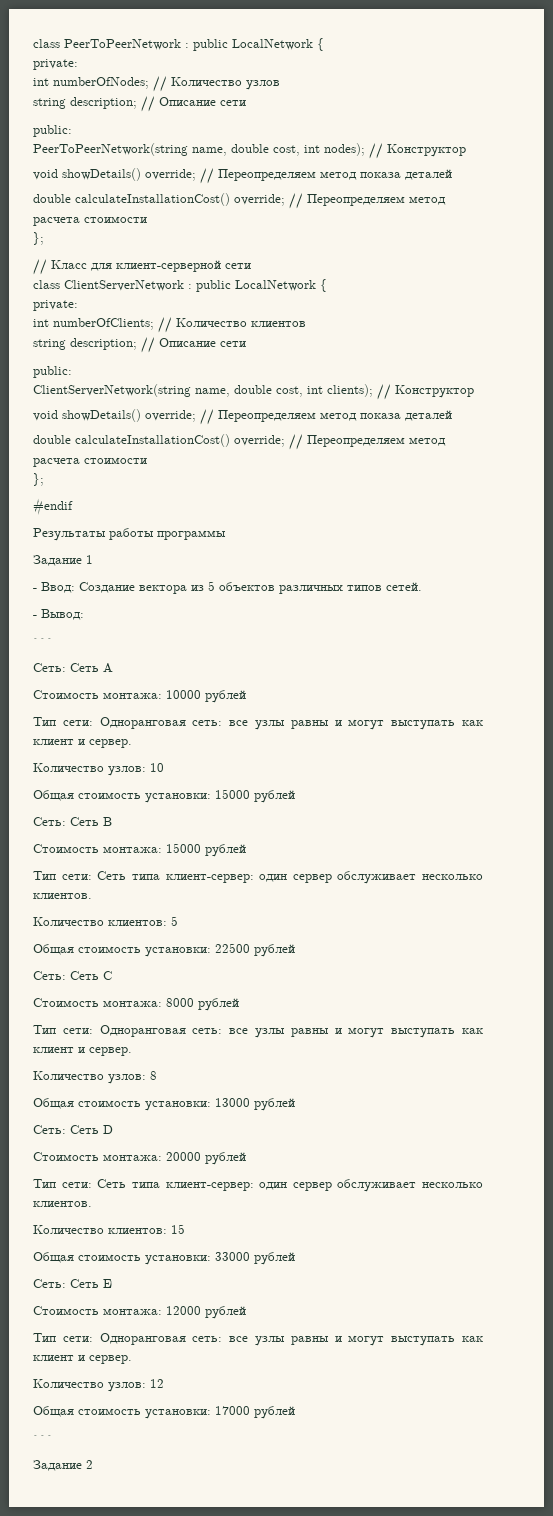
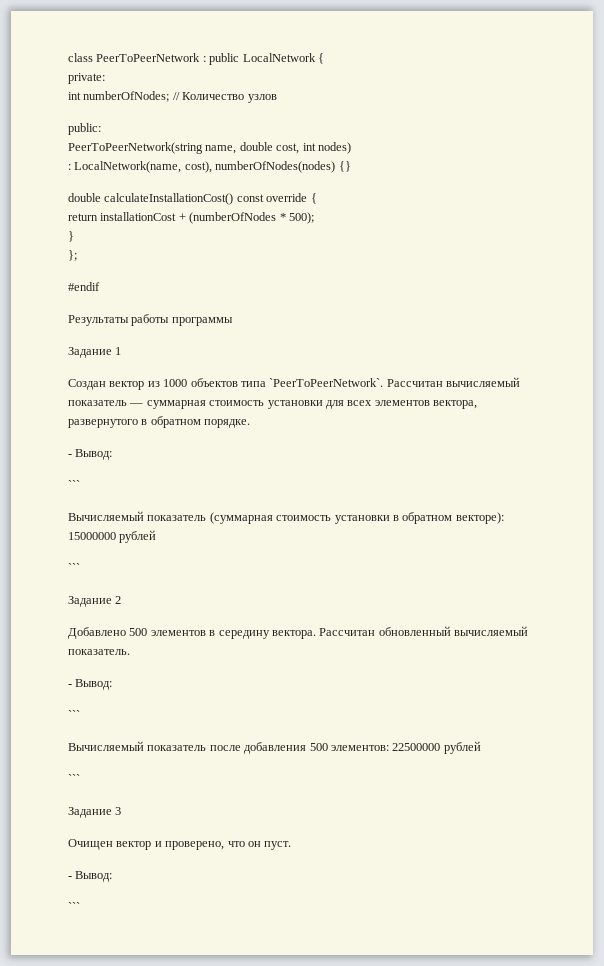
  int numberOfNodes; // Количество узлов
- string description; // Описание сети
- PeerToPeerNetwork(string name, double cost, int nodes); // Конструктор
- void showDetails() override; // Переопределяем метод показа деталей
- double calculateInstallationCost() override; // Переопределяем метод расчета стоимости
- };
- // Класс для клиент-серверной сети
- class ClientServerNetwork : public LocalNetwork {
- private:
- int numberOfClients; // Количество клиентов
- string description; // Описание сети
- public:
- ClientServerNetwork(string name, double cost, int clients); // Конструктор
- void showDetails() override; // Переопределяем метод показа деталей
- double calculateInstallationCost() override; // Переопределяем метод расчета стоимости
+ PeerToPeerNetwork(string name, double cost, int nodes)
+ : LocalNetwork(name, cost), numberOfNodes(nodes) {}
+ double calculateInstallationCost() const override {
+ return installationCost + (numberOfNodes * 500);
+ }
- - Ввод: Создание вектора из 5 объектов различных типов сетей.
+ Создан вектор из 1000 объектов типа `PeerToPeerNetwork`. Рассчитан вычисляемый показатель — суммарная стоимость установки для всех элементов вектора, развернутого в обратном порядке.
  - Вывод:
  ```
- Сеть: Сеть A
- Стоимость монтажа: 10000 рублей
- Тип сети: Одноранговая сеть: все узлы равны и могут выступать как клиент и сервер.
- Количество узлов: 10
- Общая стоимость установки: 15000 рублей
- Сеть: Сеть B
- Стоимость монтажа: 15000 рублей
- Тип сети: Сеть типа клиент-сервер: один сервер обслуживает несколько клиентов.
- Количество клиентов: 5
- Общая стоимость установки: 22500 рублей
- Сеть: Сеть C
- Стоимость монтажа: 8000 рублей
- Тип сети: Одноранговая сеть: все узлы равны и могут выступать как клиент и сервер.
- Количество узлов: 8
- Общая стоимость установки: 13000 рублей
- Сеть: Сеть D
- Стоимость монтажа: 20000 рублей
- Тип сети: Сеть типа клиент-сервер: один сервер обслуживает несколько клиентов.
- Количество клиентов: 15
- Общая стоимость установки: 33000 рублей
- Сеть: Сеть E
- Стоимость монтажа: 12000 рублей
- Тип сети: Одноранговая сеть: все узлы равны и могут выступать как клиент и сервер.
- Количество узлов: 12
- Общая стоимость установки: 17000 рублей
+ Вычисляемый показатель (суммарная стоимость установки в обратном векторе): 15000000 рублей
  ```
  Задание 2
+ Добавлено 500 элементов в середину вектора. Рассчитан обновленный вычисляемый показатель.
+ - Вывод:
+ ```
+ Вычисляемый показатель после добавления 500 элементов: 22500000 рублей
+ ```
+ Задание 3
+ Очищен вектор и проверено, что он пуст.
+ - Вывод:
+ ```

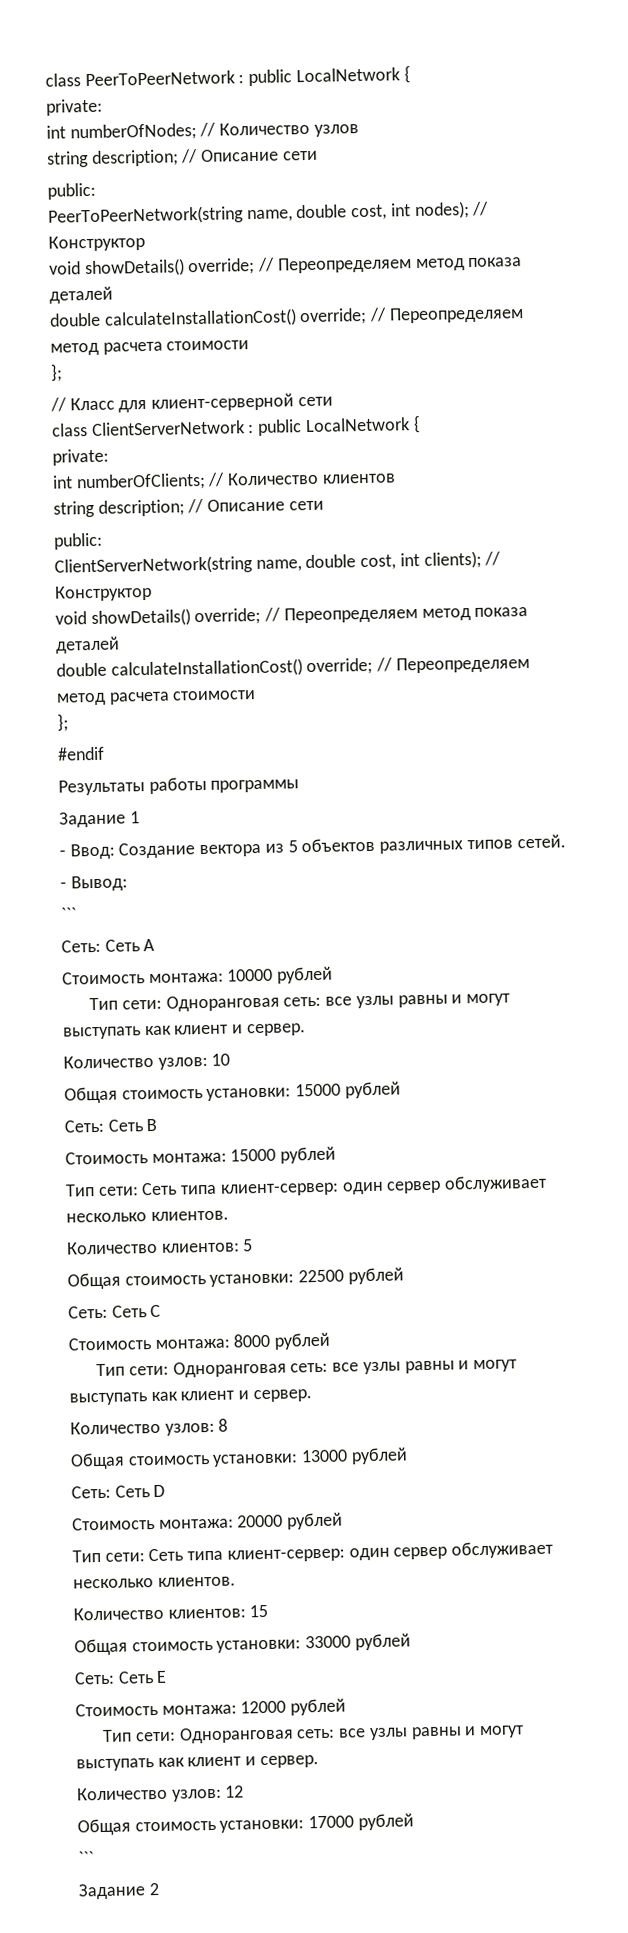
  int numberOfNodes; // Количество узлов
+ string description; // Описание сети
- PeerToPeerNetwork(string name, double cost, int nodes)
- : LocalNetwork(name, cost), numberOfNodes(nodes) {}
- double calculateInstallationCost() const override {
- return installationCost + (numberOfNodes * 500);
- }
+ PeerToPeerNetwork(string name, double cost, int nodes); // Конструктор
+ void showDetails() override; // Переопределяем метод показа деталей
+ double calculateInstallationCost() override; // Переопределяем метод расчета стоимости
+ };
+ // Класс для клиент-серверной сети
+ class ClientServerNetwork : public LocalNetwork {
+ private:
+ int numberOfClients; // Количество клиентов
+ string description; // Описание сети
+ public:
+ ClientServerNetwork(string name, double cost, int clients); // Конструктор
+ void showDetails() override; // Переопределяем метод показа деталей
+ double calculateInstallationCost() override; // Переопределяем метод расчета стоимости
- Создан вектор из 1000 объектов типа `PeerToPeerNetwork`. Рассчитан вычисляемый показатель — суммарная стоимость установки для всех элементов вектора, развернутого в обратном порядке.
+ - Ввод: Создание вектора из 5 объектов различных типов сетей.
  - Вывод:
  ```
- Вычисляемый показатель (суммарная стоимость установки в обратном векторе): 15000000 рублей
+ Сеть: Сеть A
+ Стоимость монтажа: 10000 рублей
+ Тип сети: Одноранговая сеть: все узлы равны и могут выступать как клиент и сервер.
+ Количество узлов: 10
+ Общая стоимость установки: 15000 рублей
+ Сеть: Сеть B
+ Стоимость монтажа: 15000 рублей
+ Тип сети: Сеть типа клиент-сервер: один сервер обслуживает несколько клиентов.
+ Количество клиентов: 5
+ Общая стоимость установки: 22500 рублей
+ Сеть: Сеть C
+ Стоимость монтажа: 8000 рублей
+ Тип сети: Одноранговая сеть: все узлы равны и могут выступать как клиент и сервер.
+ Количество узлов: 8
+ Общая стоимость установки: 13000 рублей
+ Сеть: Сеть D
+ Стоимость монтажа: 20000 рублей
+ Тип сети: Сеть типа клиент-сервер: один сервер обслуживает несколько клиентов.
+ Количество клиентов: 15
+ Общая стоимость установки: 33000 рублей
+ Сеть: Сеть E
+ Стоимость монтажа: 12000 рублей
+ Тип сети: Одноранговая сеть: все узлы равны и могут выступать как клиент и сервер.
+ Количество узлов: 12
+ Общая стоимость установки: 17000 рублей
  ```
  Задание 2
- Добавлено 500 элементов в середину вектора. Рассчитан обновленный вычисляемый показатель.
- - Вывод:
- ```
- Вычисляемый показатель после добавления 500 элементов: 22500000 рублей
- ```
- Задание 3
- Очищен вектор и проверено, что он пуст.
- - Вывод:
- ```

